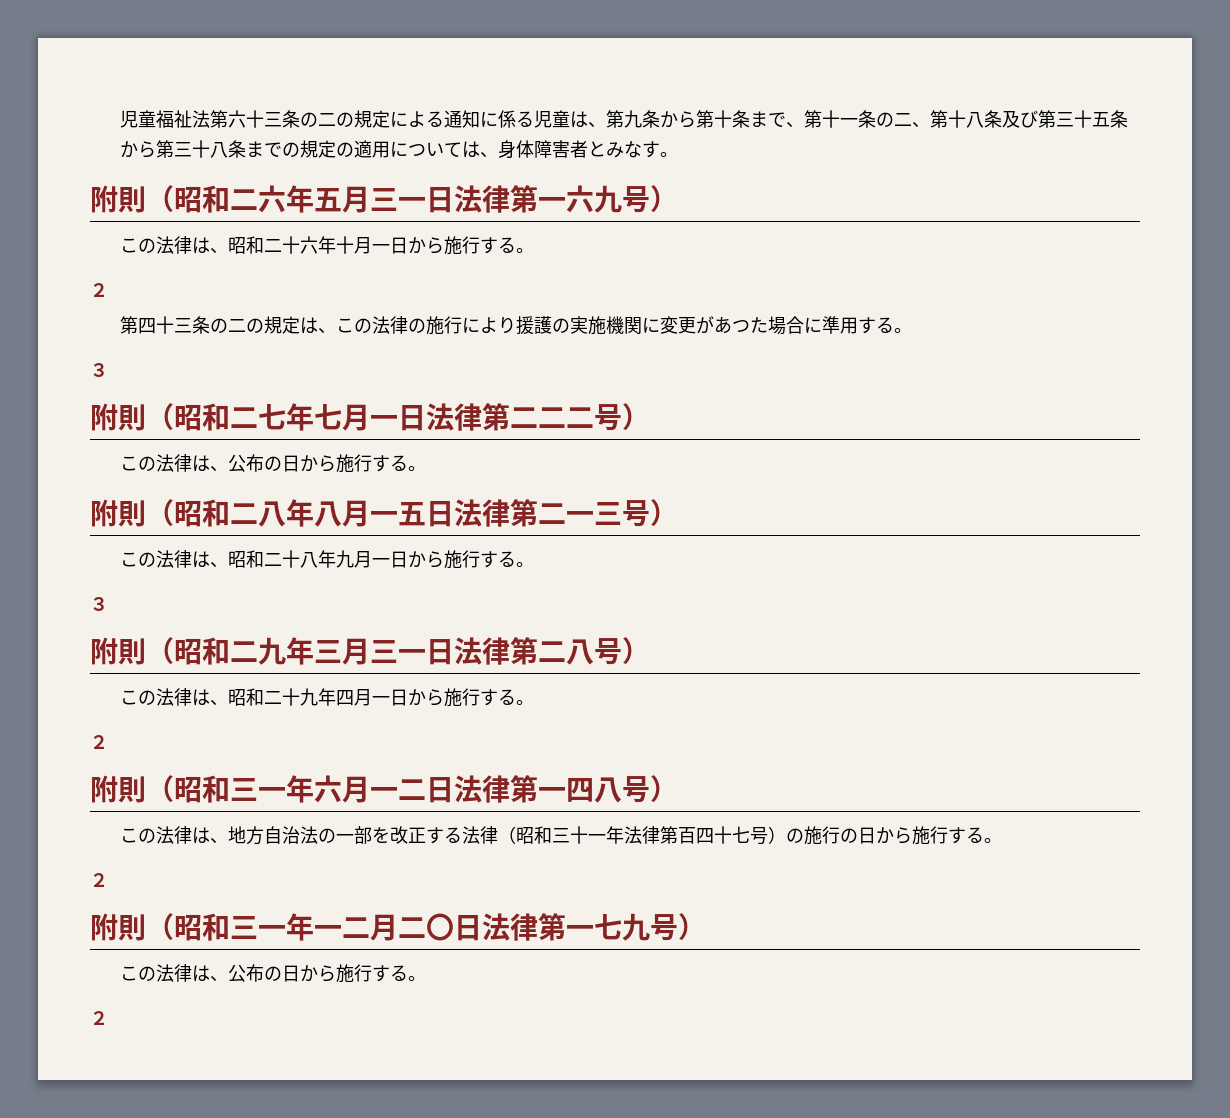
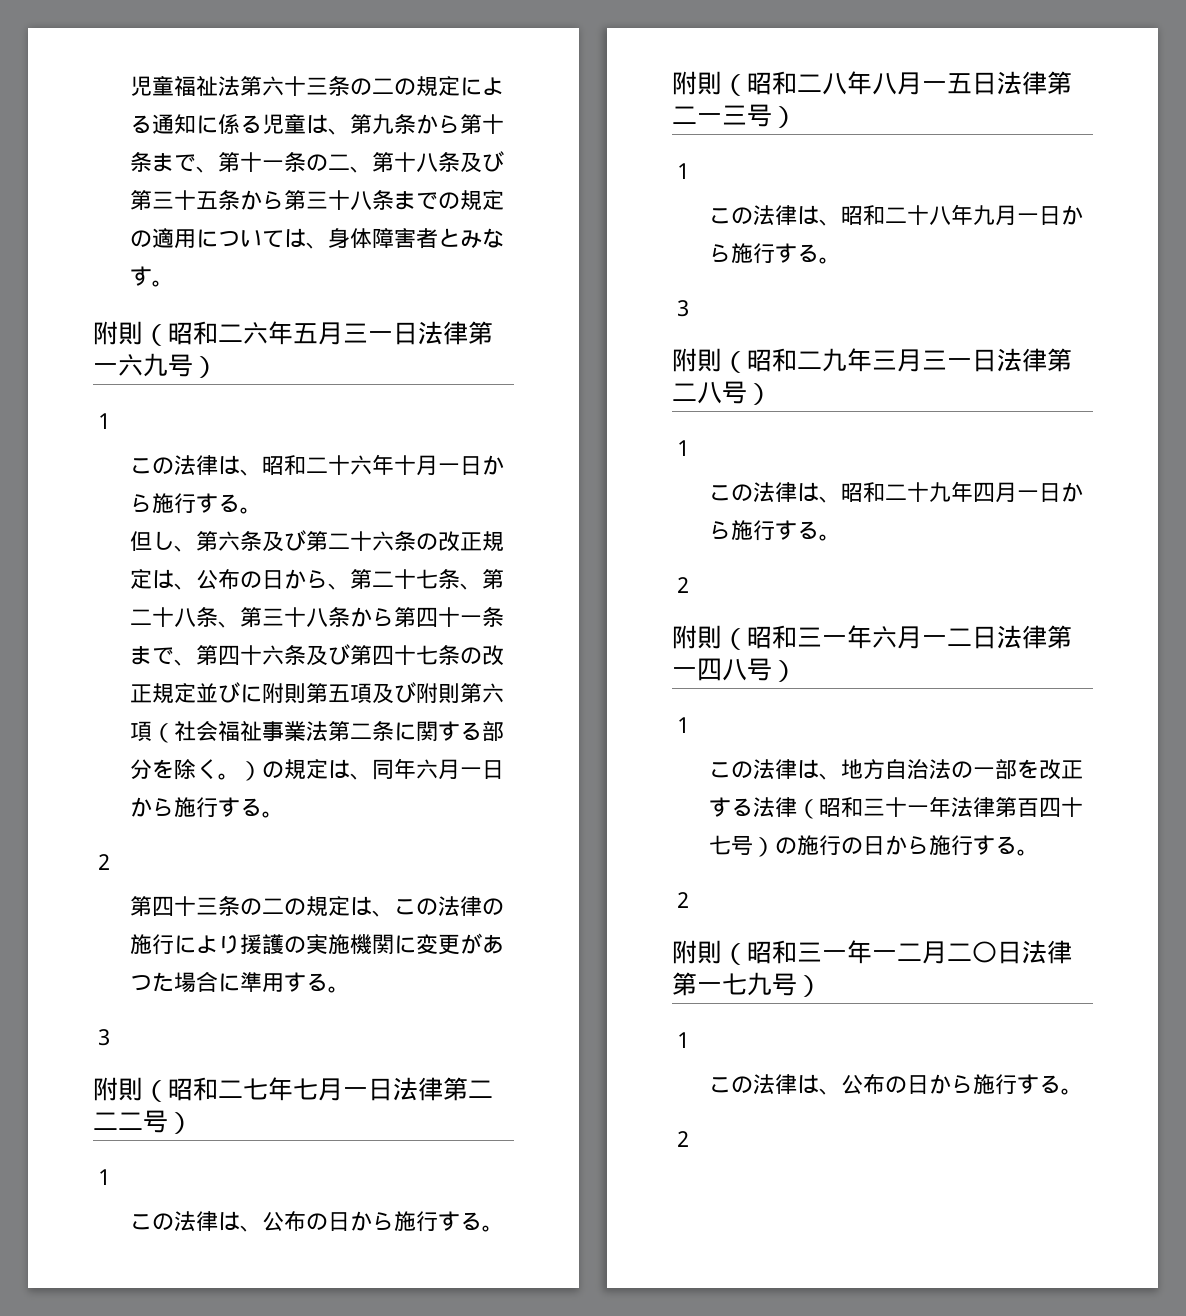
  附則（昭和二六年五月三一日法律第一六九号）
+ １
+ 但し、第六条及び第二十六条の改正規定は、公布の日から、第二十七条、第二十八条、第三十八条から第四十一条まで、第四十六条及び第四十七条の改正規定並びに附則第五項及び附則第六項（社会福祉事業法第二条に関する部分を除く。）の規定は、同年六月一日から施行する。
  附則（昭和二七年七月一日法律第二二二号）
+ １
  附則（昭和二八年八月一五日法律第二一三号）
+ １
  附則（昭和二九年三月三一日法律第二八号）
+ １
  附則（昭和三一年六月一二日法律第一四八号）
+ １
  附則（昭和三一年一二月二〇日法律第一七九号）
+ １

